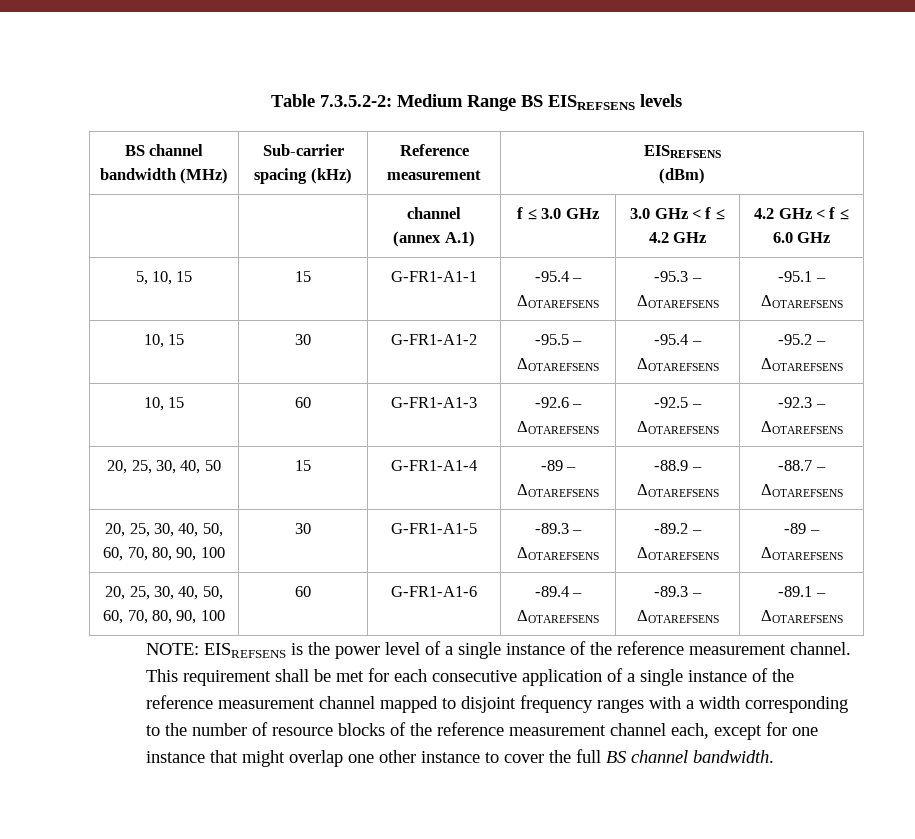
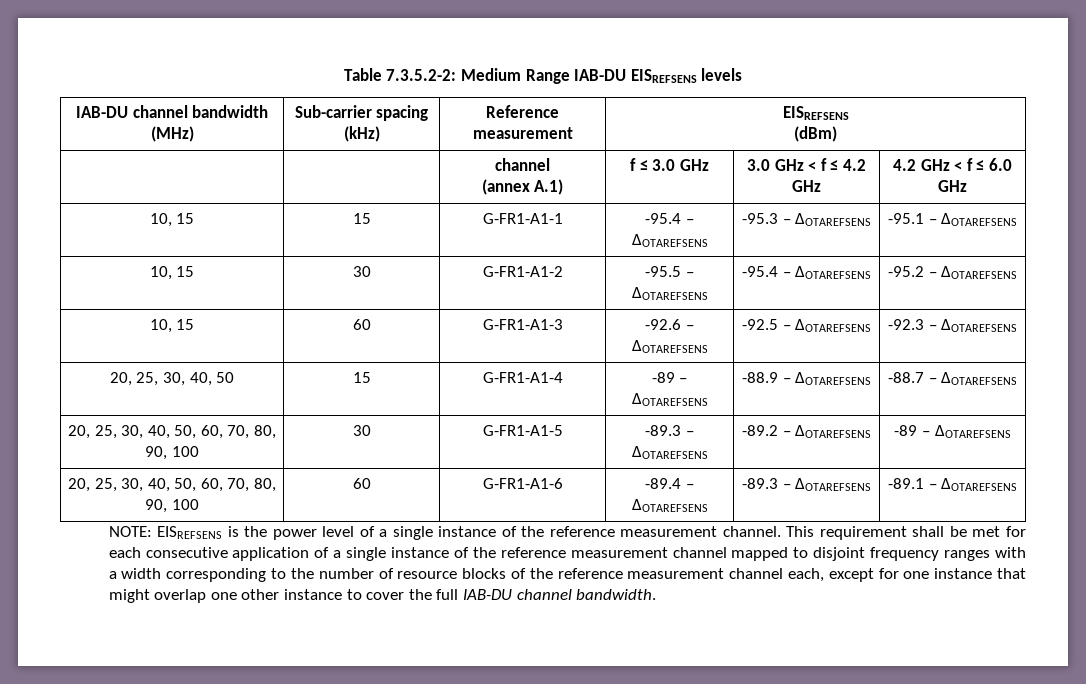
- Table 7.3.5.2-2: Medium Range BS EISREFSENS levels
+ Table 7.3.5.2-2: Medium Range IAB-DU EISREFSENS levels
- BS channel bandwidth (MHz) | Sub-carrier spacing (kHz) | Reference measurement | EISREFSENS
+ IAB-DU channel bandwidth (MHz) | Sub-carrier spacing (kHz) | Reference measurement | EISREFSENS
- 5, 10, 15 | 15 | G-FR1-A1-1 | -95.4 – ΔOTAREFSENS | -95.3 – ΔOTAREFSENS | -95.1 – ΔOTAREFSENS
+ 10, 15 | 15 | G-FR1-A1-1 | -95.4 – ΔOTAREFSENS | -95.3 – ΔOTAREFSENS | -95.1 – ΔOTAREFSENS
- This requirement shall be met for each consecutive application of a single instance of the reference measurement channel mapped to disjoint frequency ranges with a width corresponding to the number of resource blocks of the reference measurement channel each, except for one instance that might overlap one other instance to cover the full BS channel bandwidth.
+ This requirement shall be met for each consecutive application of a single instance of the reference measurement channel mapped to disjoint frequency ranges with a width corresponding to the number of resource blocks of the reference measurement channel each, except for one instance that might overlap one other instance to cover the full IAB-DU channel bandwidth.

